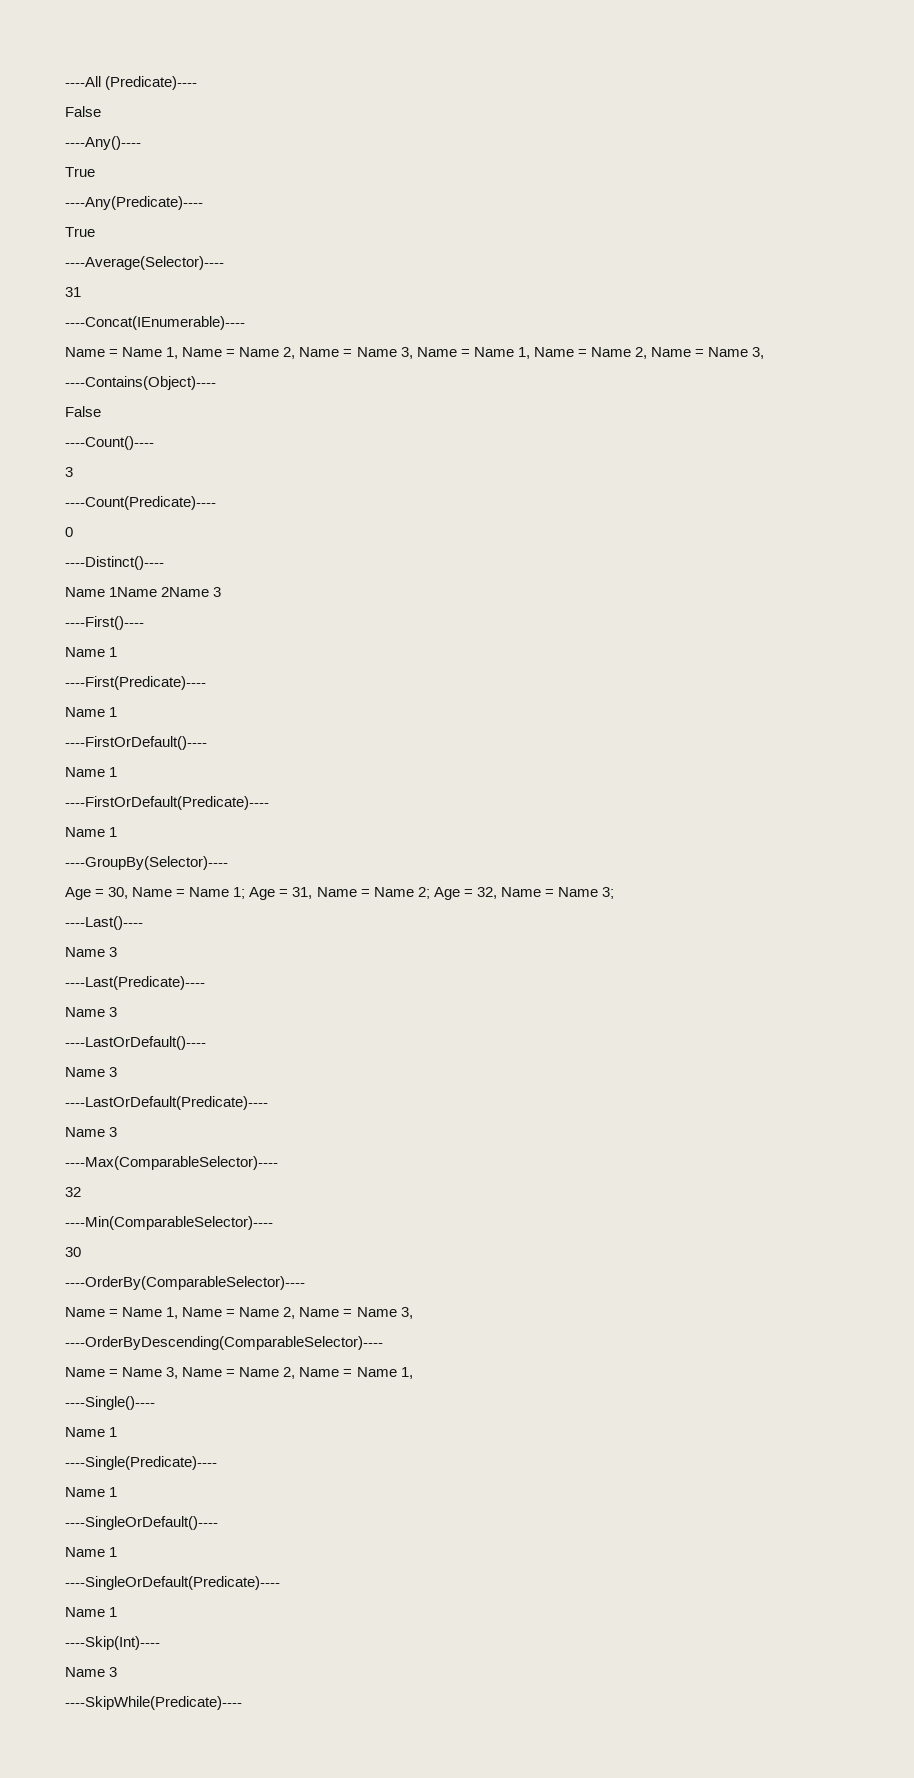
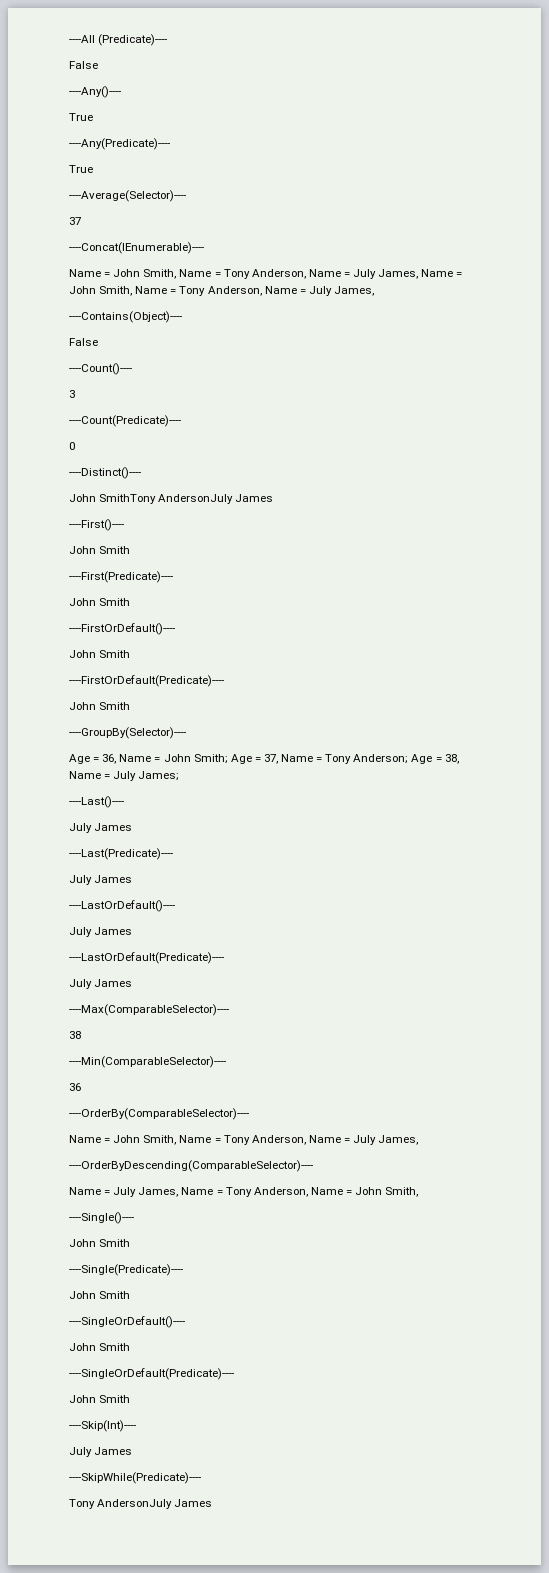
- 31
+ 37
- Name = Name 1, Name = Name 2, Name = Name 3, Name = Name 1, Name = Name 2, Name = Name 3,
+ Name = John Smith, Name = Tony Anderson, Name = July James, Name = John Smith, Name = Tony Anderson, Name = July James,
- Name 1Name 2Name 3
+ John SmithTony AndersonJuly James
  ----First()----
- Name 1
+ John Smith
  ----First(Predicate)----
- Name 1
+ John Smith
  ----FirstOrDefault()----
- Name 1
+ John Smith
  ----FirstOrDefault(Predicate)----
- Name 1
+ John Smith
- Age = 30, Name = Name 1; Age = 31, Name = Name 2; Age = 32, Name = Name 3;
+ Age = 36, Name = John Smith; Age = 37, Name = Tony Anderson; Age = 38, Name = July James;
  ----Last()----
- Name 3
+ July James
  ----Last(Predicate)----
- Name 3
+ July James
  ----LastOrDefault()----
- Name 3
+ July James
  ----LastOrDefault(Predicate)----
- Name 3
+ July James
- 32
+ 38
- 30
+ 36
  ----OrderBy(ComparableSelector)----
- Name = Name 1, Name = Name 2, Name = Name 3,
+ Name = John Smith, Name = Tony Anderson, Name = July James,
  ----OrderByDescending(ComparableSelector)----
- Name = Name 3, Name = Name 2, Name = Name 1,
+ Name = July James, Name = Tony Anderson, Name = John Smith,
  ----Single()----
- Name 1
+ John Smith
  ----Single(Predicate)----
- Name 1
+ John Smith
  ----SingleOrDefault()----
- Name 1
+ John Smith
  ----SingleOrDefault(Predicate)----
- Name 1
+ John Smith
  ----Skip(Int)----
- Name 3
+ July James
+ Tony AndersonJuly James

